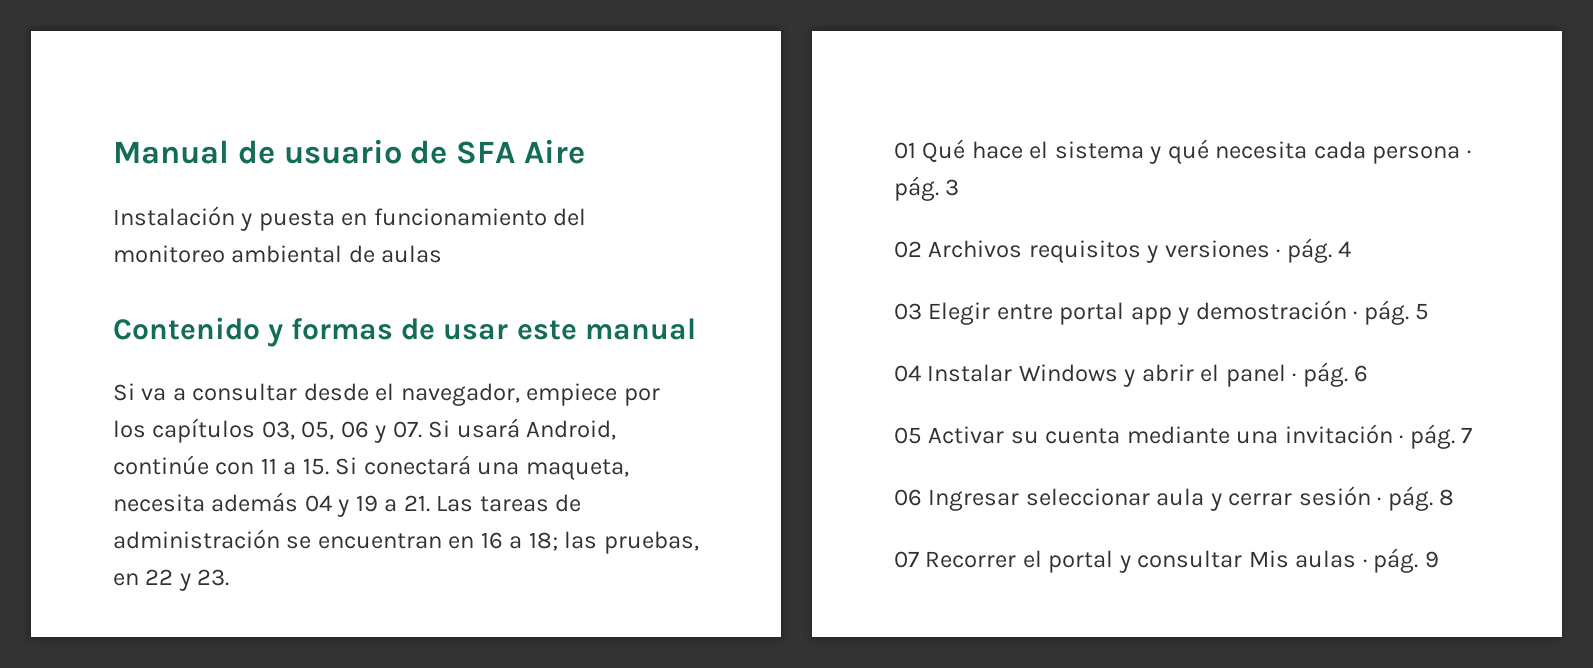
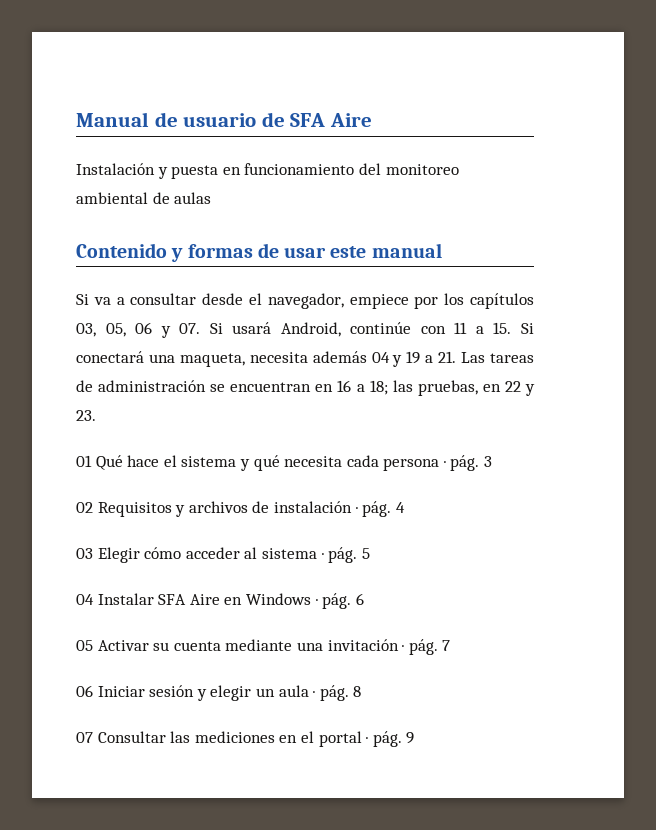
- 02 Archivos requisitos y versiones · pág.
+ 02 Requisitos y archivos de instalación · pág.
- 03 Elegir entre portal app y demostración · pág.
+ 03 Elegir cómo acceder al sistema · pág.
- 04 Instalar Windows y abrir el panel · pág.
+ 04 Instalar SFA Aire en Windows · pág.
- 06 Ingresar seleccionar aula y cerrar sesión · pág. 8
- 07 Recorrer el portal y consultar Mis aulas · pág.
+ 06 Iniciar sesión y elegir un aula · pág. 8
+ 07 Consultar las mediciones en el portal · pág.

